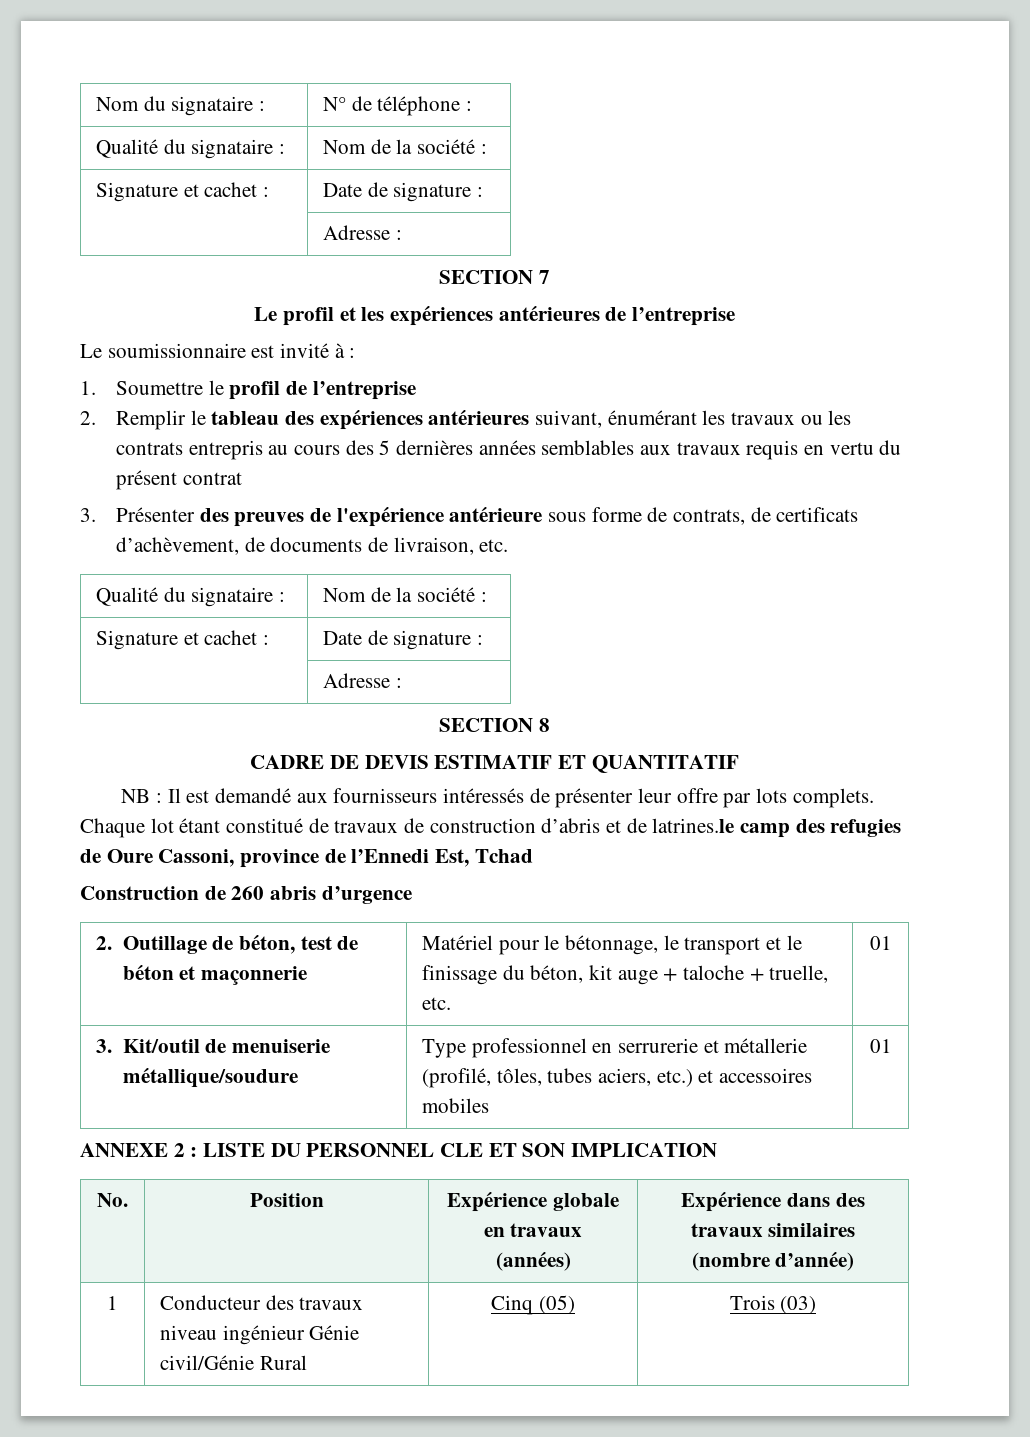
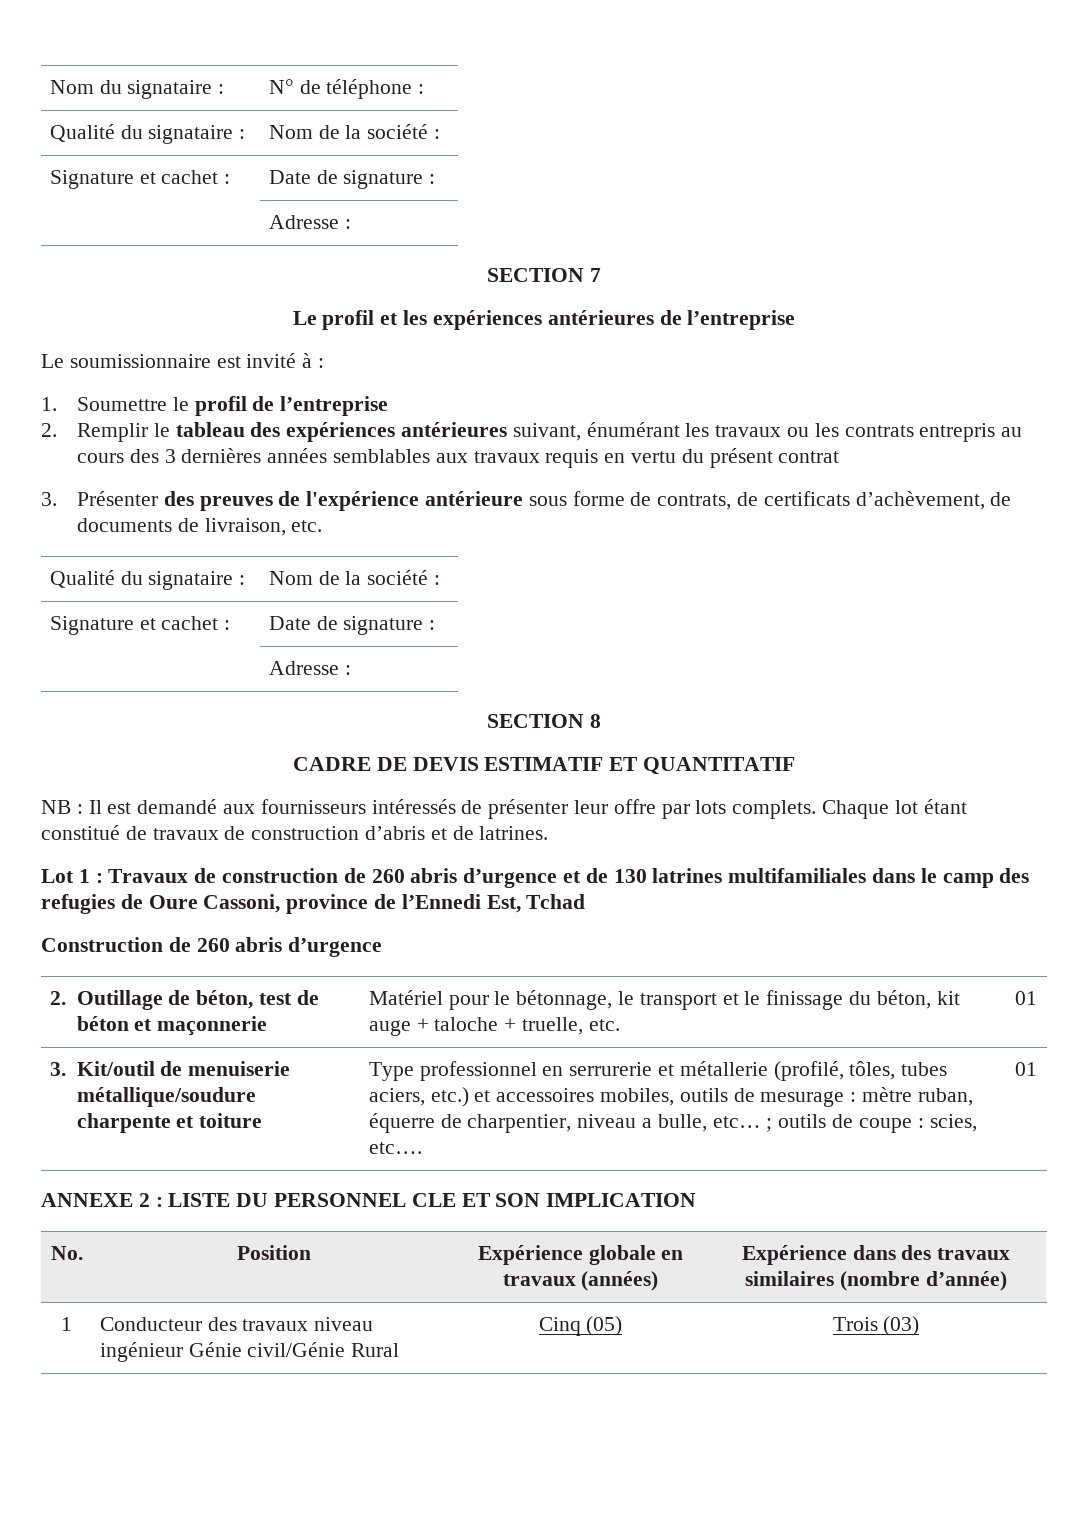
- 2. Remplir le tableau des expériences antérieures suivant, énumérant les travaux ou les contrats entrepris au cours des 5 dernières années semblables aux travaux requis en vertu du présent contrat
+ 2. Remplir le tableau des expériences antérieures suivant, énumérant les travaux ou les contrats entrepris au cours des 3 dernières années semblables aux travaux requis en vertu du présent contrat
- Chaque lot étant constitué de travaux de construction d’abris et de latrines.le camp des refugies de Oure Cassoni, province de l’Ennedi Est, Tchad
+ Chaque lot étant constitué de travaux de construction d’abris et de latrines.
+ Lot 1 : Travaux de construction de 260 abris d’urgence et de 130 latrines multifamiliales dans le camp des refugies de Oure Cassoni, province de l’Ennedi Est, Tchad
- 3. Kit/outil de menuiserie métallique/soudure
+ 3. Kit/outil de menuiserie métallique/soudure charpente et toiture
- Type professionnel en serrurerie et métallerie (profilé, tôles, tubes aciers, etc.) et accessoires mobiles
+ Type professionnel en serrurerie et métallerie (profilé, tôles, tubes aciers, etc.) et accessoires mobiles, outils de mesurage : mètre ruban, équerre de charpentier, niveau a bulle, etc… ; outils de coupe : scies, etc….

